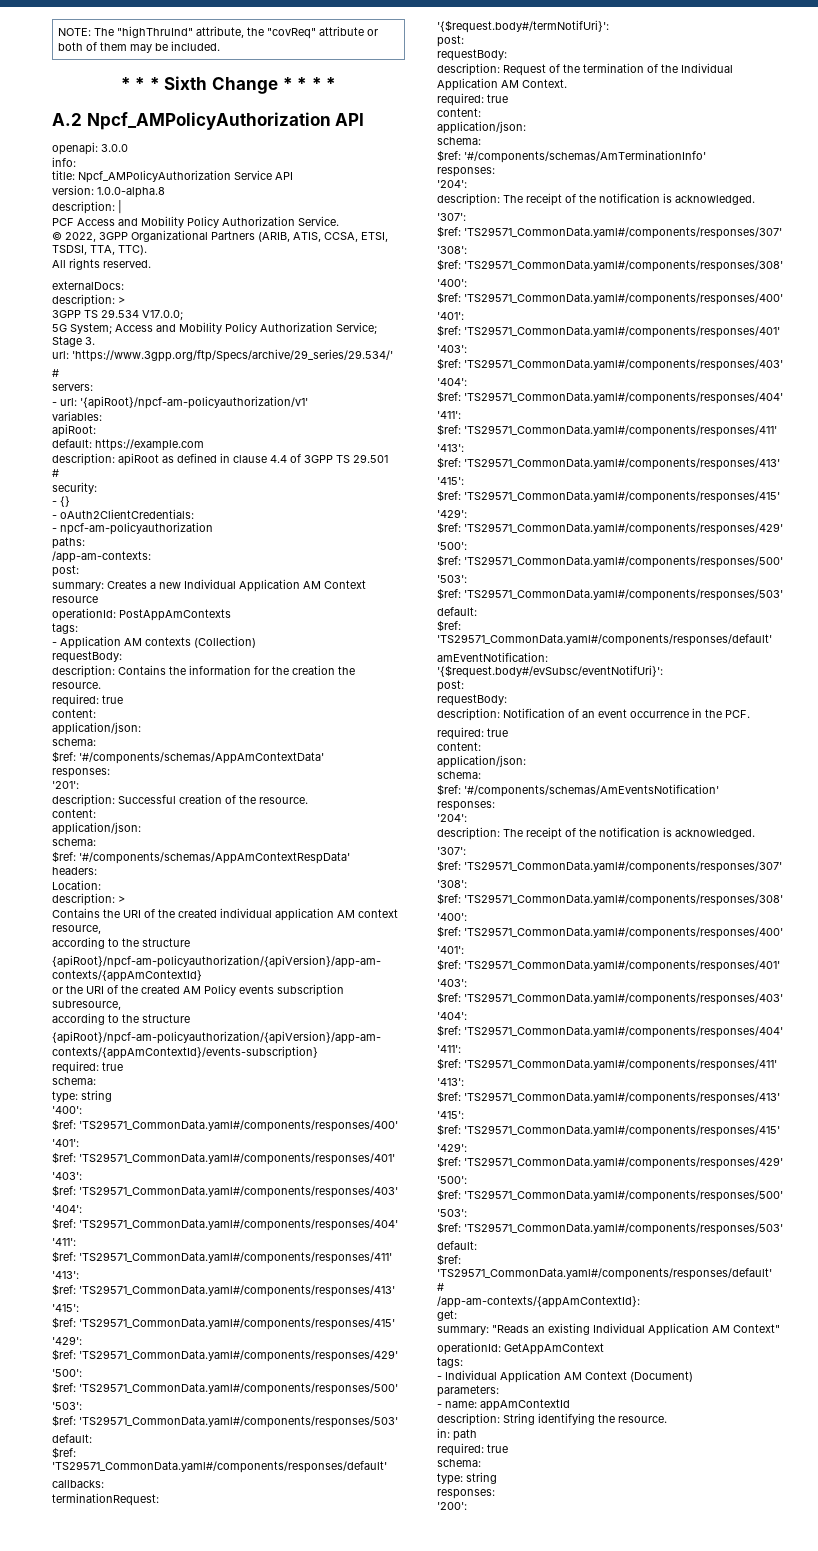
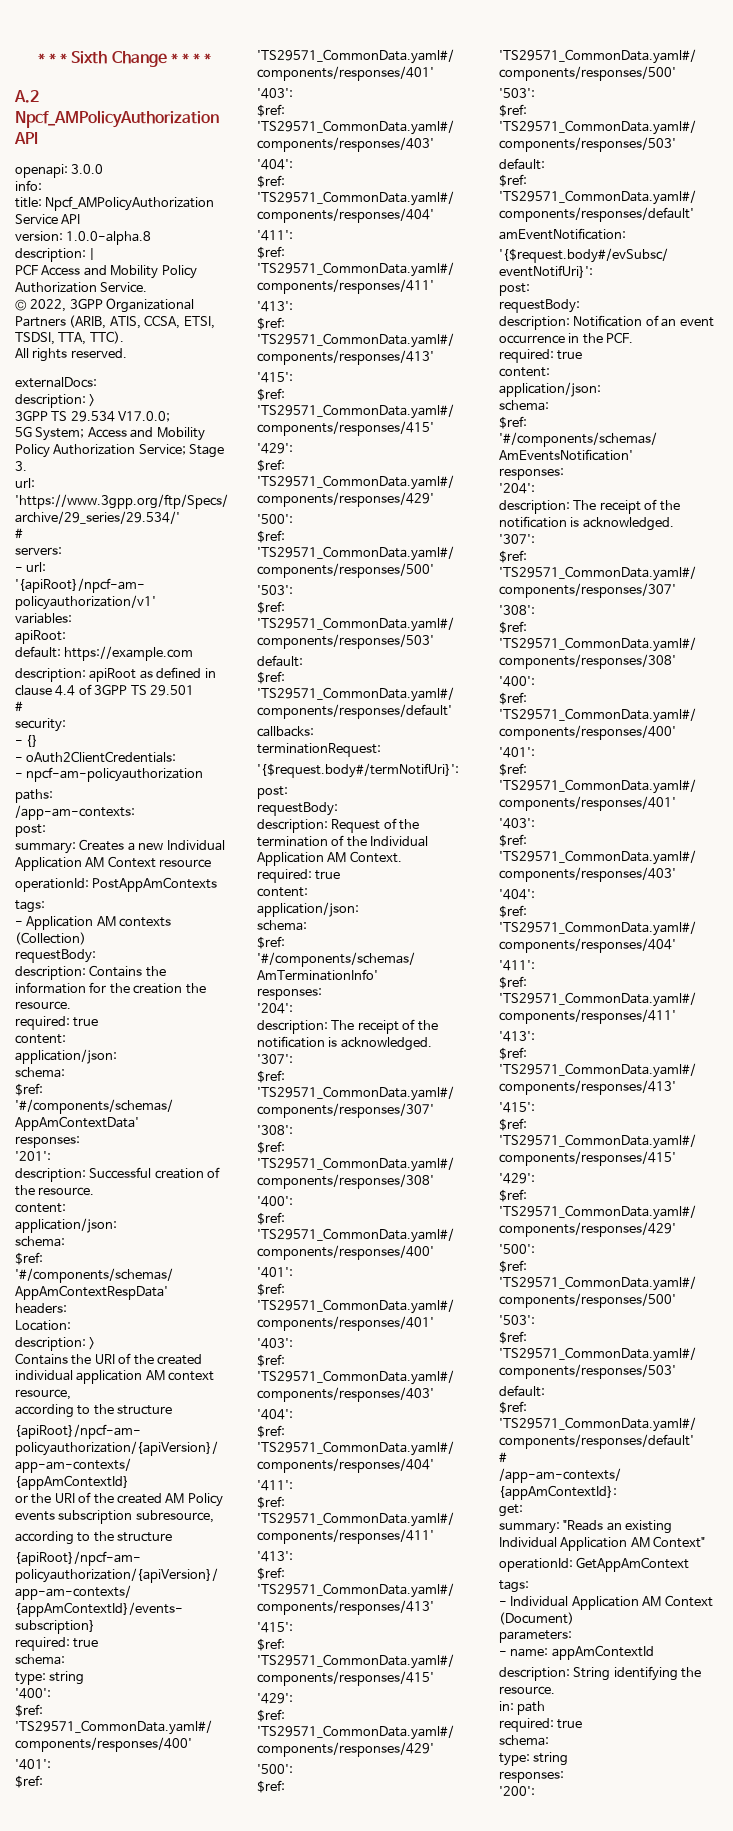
- NOTE: The "highThruInd" attribute, the "covReq" attribute or both of them may be included.

